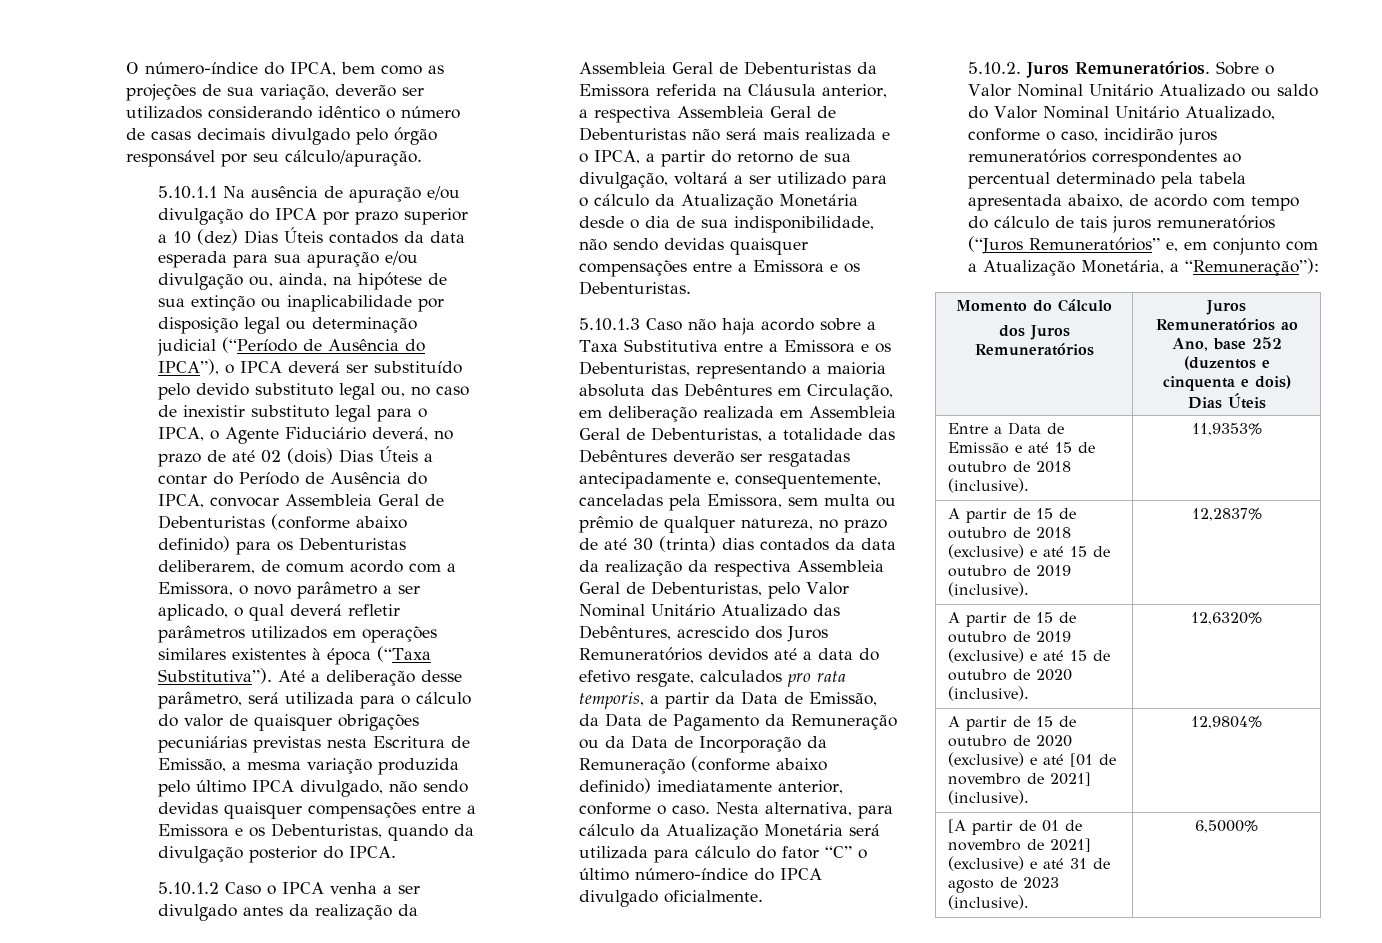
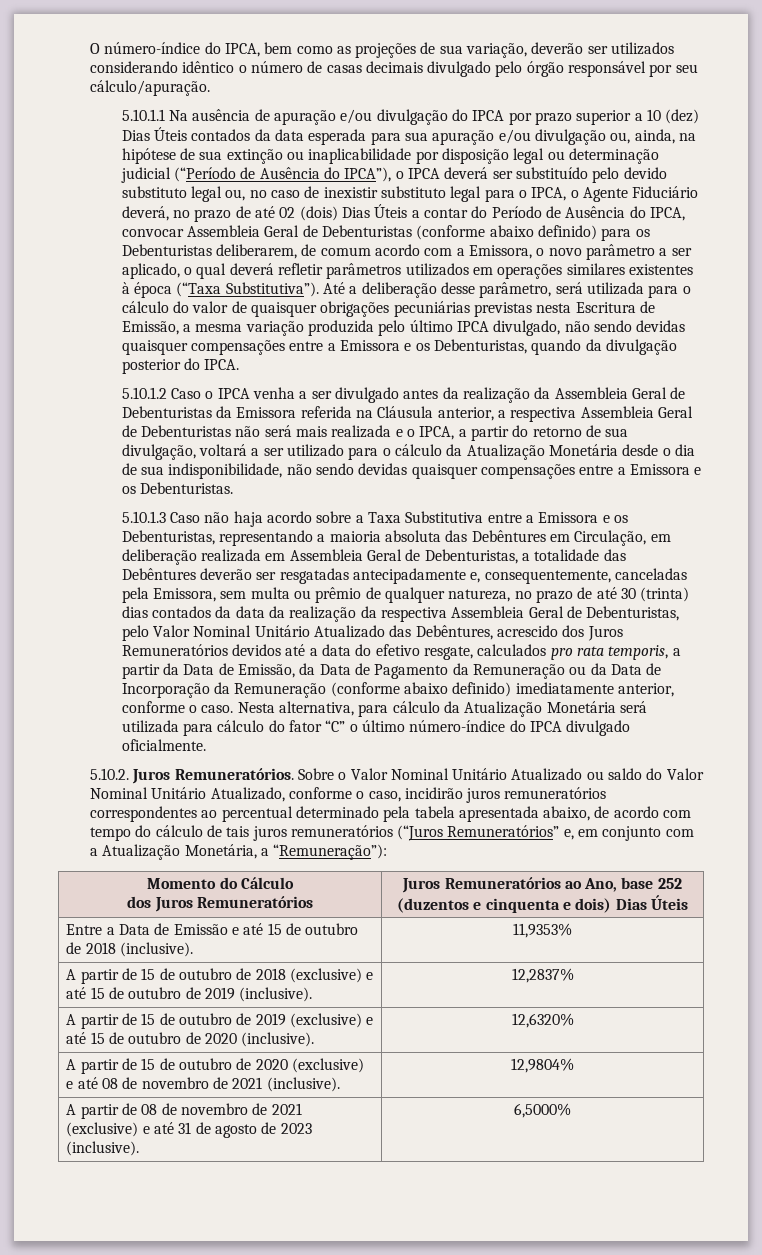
- A partir de 15 de outubro de 2020 (exclusive) e até [01 de novembro de 2021] (inclusive). | 12,9804%
+ A partir de 15 de outubro de 2020 (exclusive) e até 08 de novembro de 2021 (inclusive). | 12,9804%
- [A partir de 01 de novembro de 2021] (exclusive) e até 31 de agosto de 2023 (inclusive). | 6,5000%
+ A partir de 08 de novembro de 2021 (exclusive) e até 31 de agosto de 2023 (inclusive). | 6,5000%

